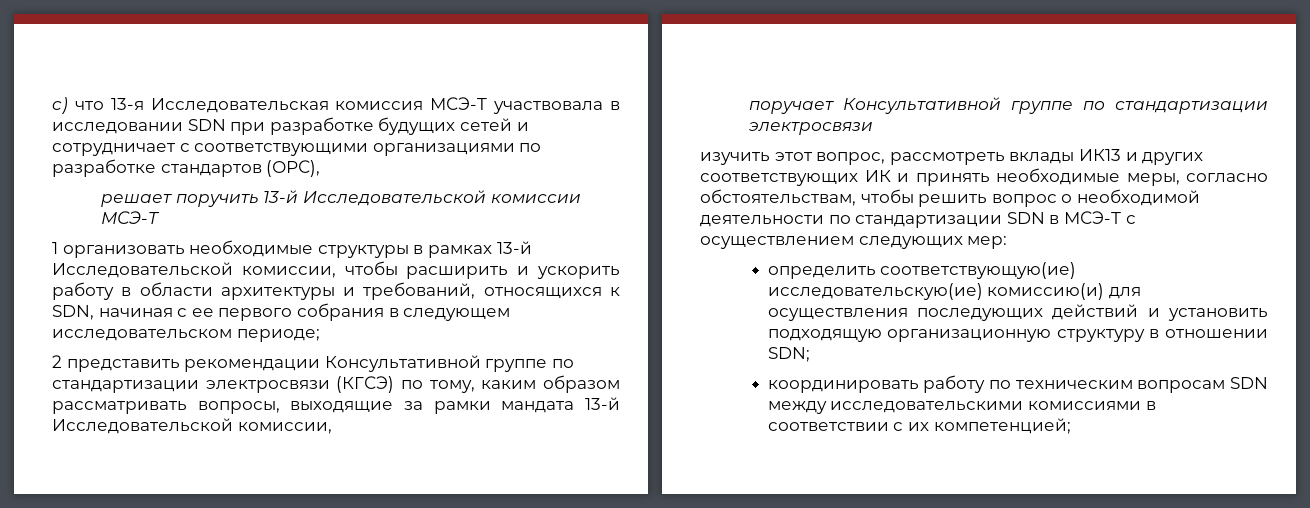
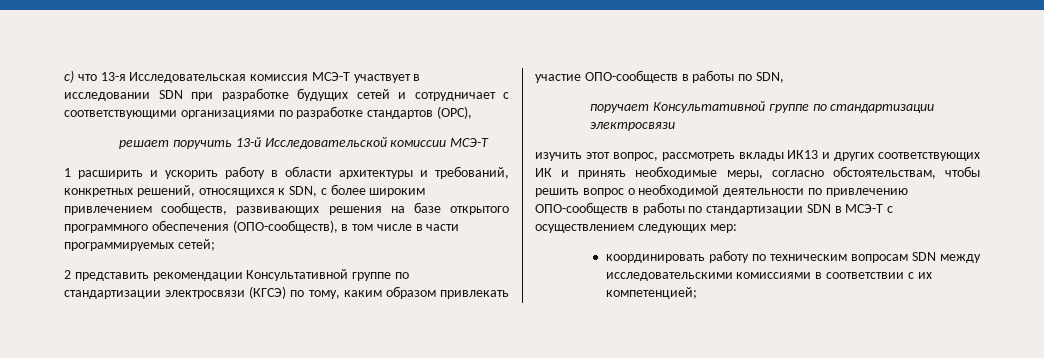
- c) что 13-я Исследовательская комиссия МСЭ-T участвовала в исследовании SDN при разработке будущих сетей и сотрудничает с соответствующими организациями по разработке стандартов (ОРС),
+ c) что 13-я Исследовательская комиссия МСЭ-T участвует в исследовании SDN при разработке будущих сетей и сотрудничает с соответствующими организациями по разработке стандартов (ОРС),
- 1 организовать необходимые структуры в рамках 13-й Исследовательской комиссии, чтобы расширить и ускорить работу в области архитектуры и требований, относящихся к SDN, начиная с ее первого собрания в следующем исследовательском периоде;
+ 1 расширить и ускорить работу в области архитектуры и требований, конкретных решений, относящихся к SDN, с более широким привлечением сообществ, развивающих решения на базе открытого программного обеспечения (ОПО-сообществ), в том числе в части программируемых сетей;
- 2 представить рекомендации Консультативной группе по стандартизации электросвязи (КГСЭ) по тому, каким образом рассматривать вопросы, выходящие за рамки мандата 13-й Исследовательской комиссии,
+ 2 представить рекомендации Консультативной группе по стандартизации электросвязи (КГСЭ) по тому, каким образом привлекать участие ОПО-сообществ в работы по SDN,
- изучить этот вопрос, рассмотреть вклады ИК13 и других соответствующих ИК и принять необходимые меры, согласно обстоятельствам, чтобы решить вопрос о необходимой деятельности по стандартизации SDN в МСЭ-Т с осуществлением следующих мер:
+ изучить этот вопрос, рассмотреть вклады ИК13 и других соответствующих ИК и принять необходимые меры, согласно обстоятельствам, чтобы решить вопрос о необходимой деятельности по привлечению ОПО-сообществ в работы по стандартизации SDN в МСЭ-Т с осуществлением следующих мер:
- определить соответствующую(ие) исследовательскую(ие) комиссию(и) для осуществления последующих действий и установить подходящую организационную структуру в отношении SDN;

